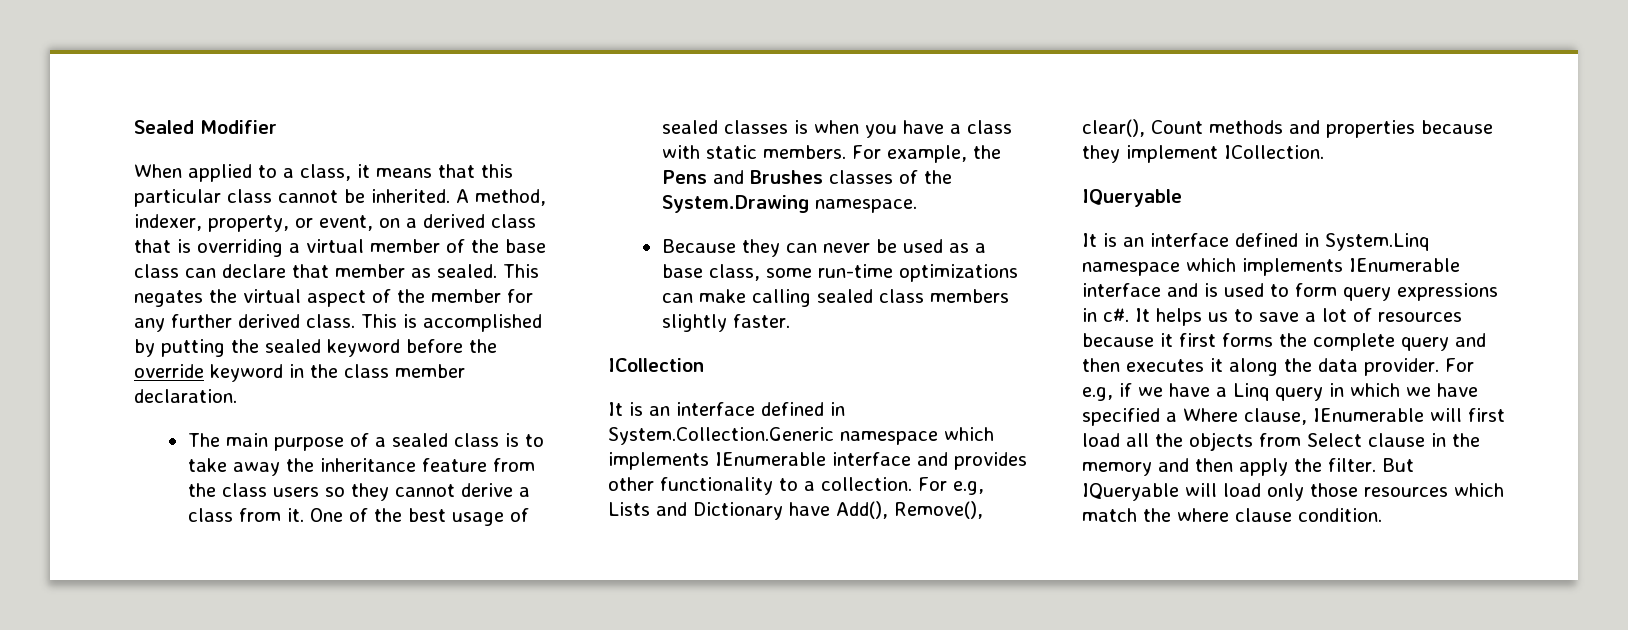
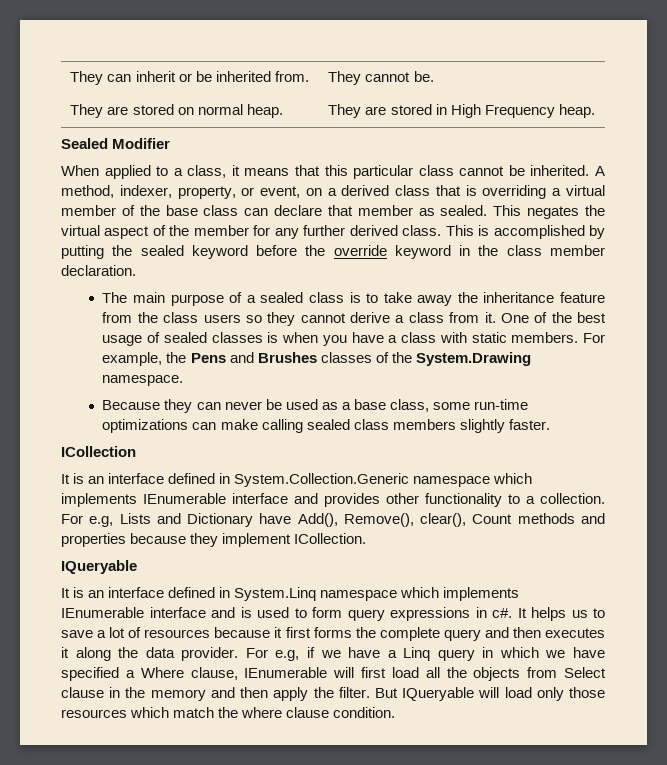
+ They can inherit or be inherited from. | They cannot be.
+ They are stored on normal heap. | They are stored in High Frequency heap.

